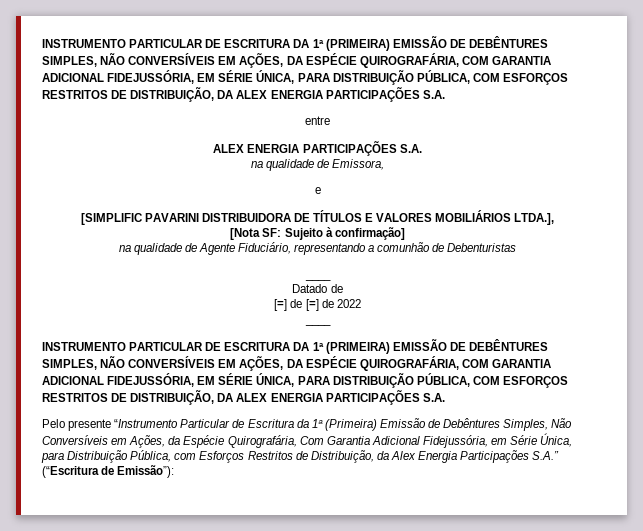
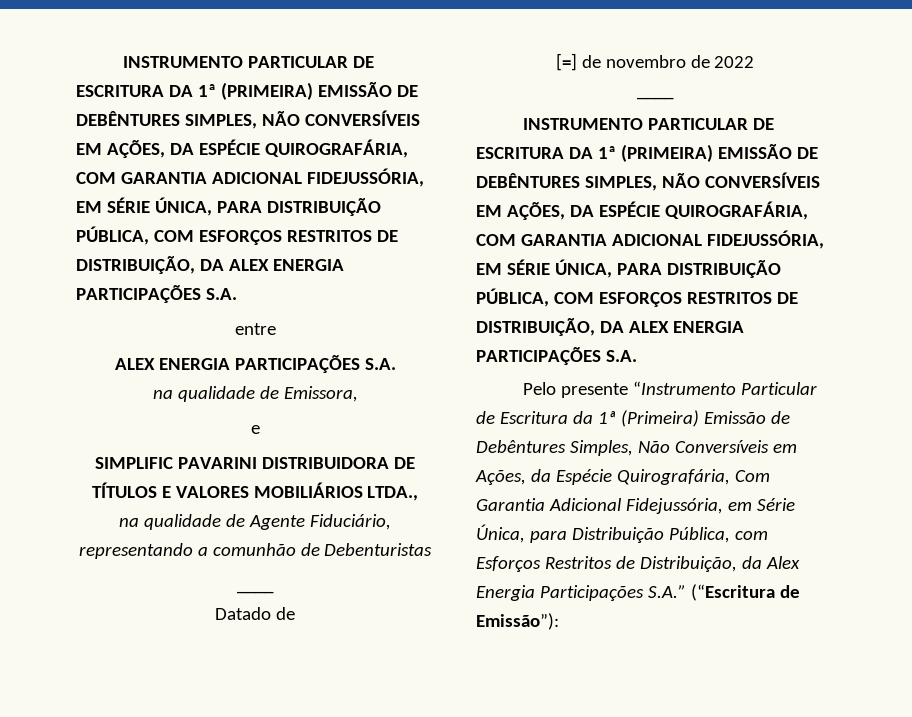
- [SIMPLIFIC PAVARINI DISTRIBUIDORA DE TÍTULOS E VALORES MOBILIÁRIOS LTDA.],
- [Nota SF: Sujeito à confirmação]
+ SIMPLIFIC PAVARINI DISTRIBUIDORA DE TÍTULOS E VALORES MOBILIÁRIOS LTDA.,
- [=] de [=] de 2022
+ [=] de novembro de 2022

